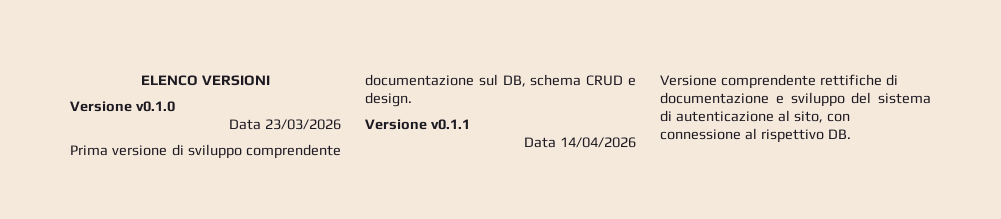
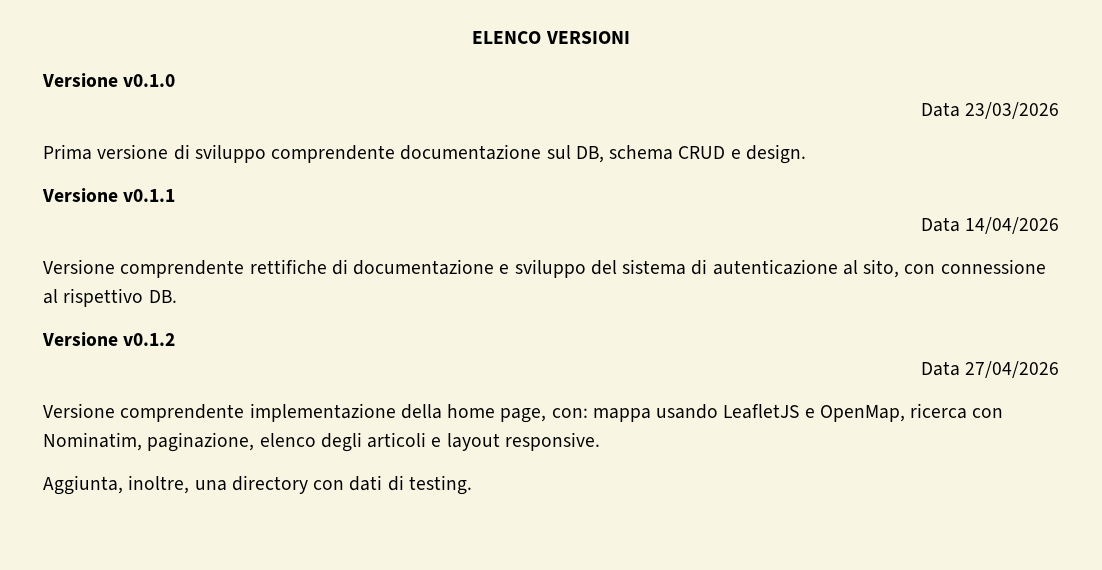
+ Versione v0.1.2
+ Data 27/04/2026
+ Versione comprendente implementazione della home page, con: mappa usando LeafletJS e OpenMap, ricerca con Nominatim, paginazione, elenco degli articoli e layout responsive.
+ Aggiunta, inoltre, una directory con dati di testing.

